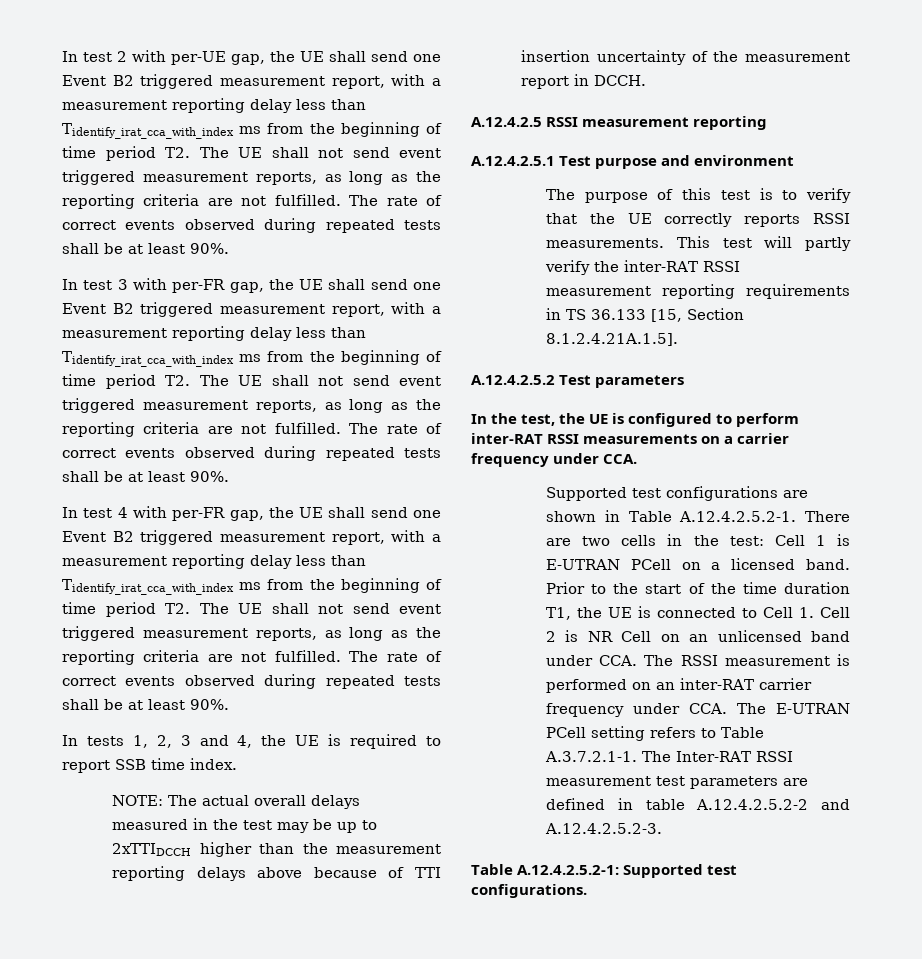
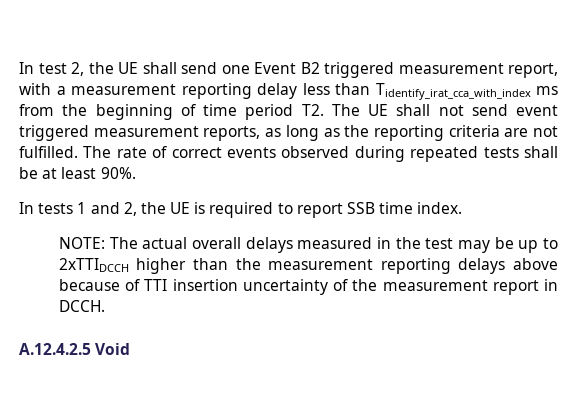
- In test 2 with per-UE gap, the UE shall send one Event B2 triggered measurement report, with a measurement reporting delay less than Tidentify_irat_cca_with_index ms from the beginning of time period T2. The UE shall not send event triggered measurement reports, as long as the reporting criteria are not fulfilled. The rate of correct events observed during repeated tests shall be at least 90%.
- In test 3 with per-FR gap, the UE shall send one Event B2 triggered measurement report, with a measurement reporting delay less than Tidentify_irat_cca_with_index ms from the beginning of time period T2. The UE shall not send event triggered measurement reports, as long as the reporting criteria are not fulfilled. The rate of correct events observed during repeated tests shall be at least 90%.
- In test 4 with per-FR gap, the UE shall send one Event B2 triggered measurement report, with a measurement reporting delay less than Tidentify_irat_cca_with_index ms from the beginning of time period T2. The UE shall not send event triggered measurement reports, as long as the reporting criteria are not fulfilled.
+ In test 2, the UE shall send one Event B2 triggered measurement report, with a measurement reporting delay less than Tidentify_irat_cca_with_index ms from the beginning of time period T2. The UE shall not send event triggered measurement reports, as long as the reporting criteria are not fulfilled.
- In tests 1, 2, 3 and 4, the UE is required to report SSB time index.
+ In tests 1 and 2, the UE is required to report SSB time index.
- A.12.4.2.5 RSSI measurement reporting
- A.12.4.2.5.1 Test purpose and environment
- The purpose of this test is to verify that the UE correctly reports RSSI measurements. This test will partly verify the inter-RAT RSSI measurement reporting requirements in TS 36.133 [15, Section 8.1.2.4.21A.1.5].
- A.12.4.2.5.2 Test parameters
- In the test, the UE is configured to perform inter-RAT RSSI measurements on a carrier frequency under CCA.
- Supported test configurations are shown in Table A.12.4.2.5.2-1. There are two cells in the test: Cell 1 is E-UTRAN PCell on a licensed band. Prior to the start of the time duration T1, the UE is connected to Cell 1. Cell 2 is NR Cell on an unlicensed band under CCA. The RSSI measurement is performed on an inter-RAT carrier frequency under CCA. The E-UTRAN PCell setting refers to Table A.3.7.2.1-1. The Inter-RAT RSSI measurement test parameters are defined in table A.12.4.2.5.2-2 and A.12.4.2.5.2-3.
- Table A.12.4.2.5.2-1: Supported test configurations.
+ A.12.4.2.5 Void

